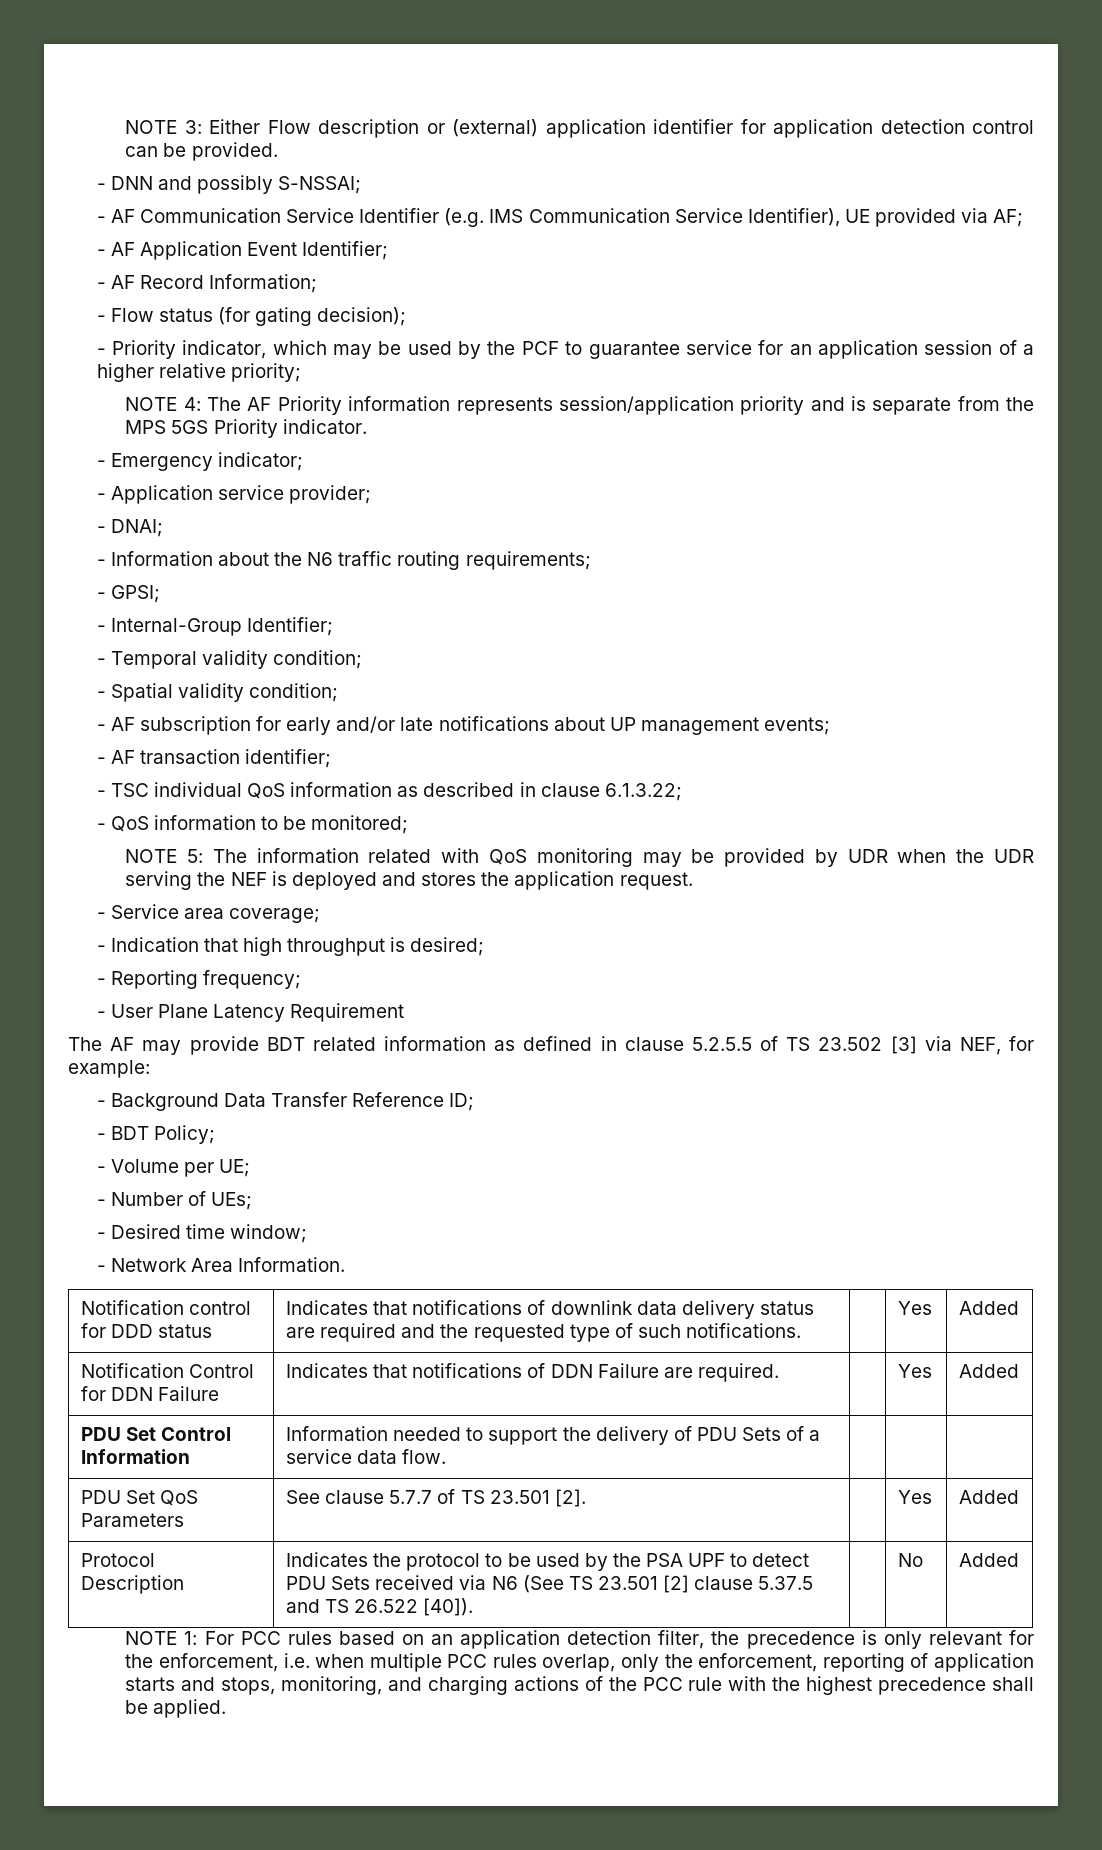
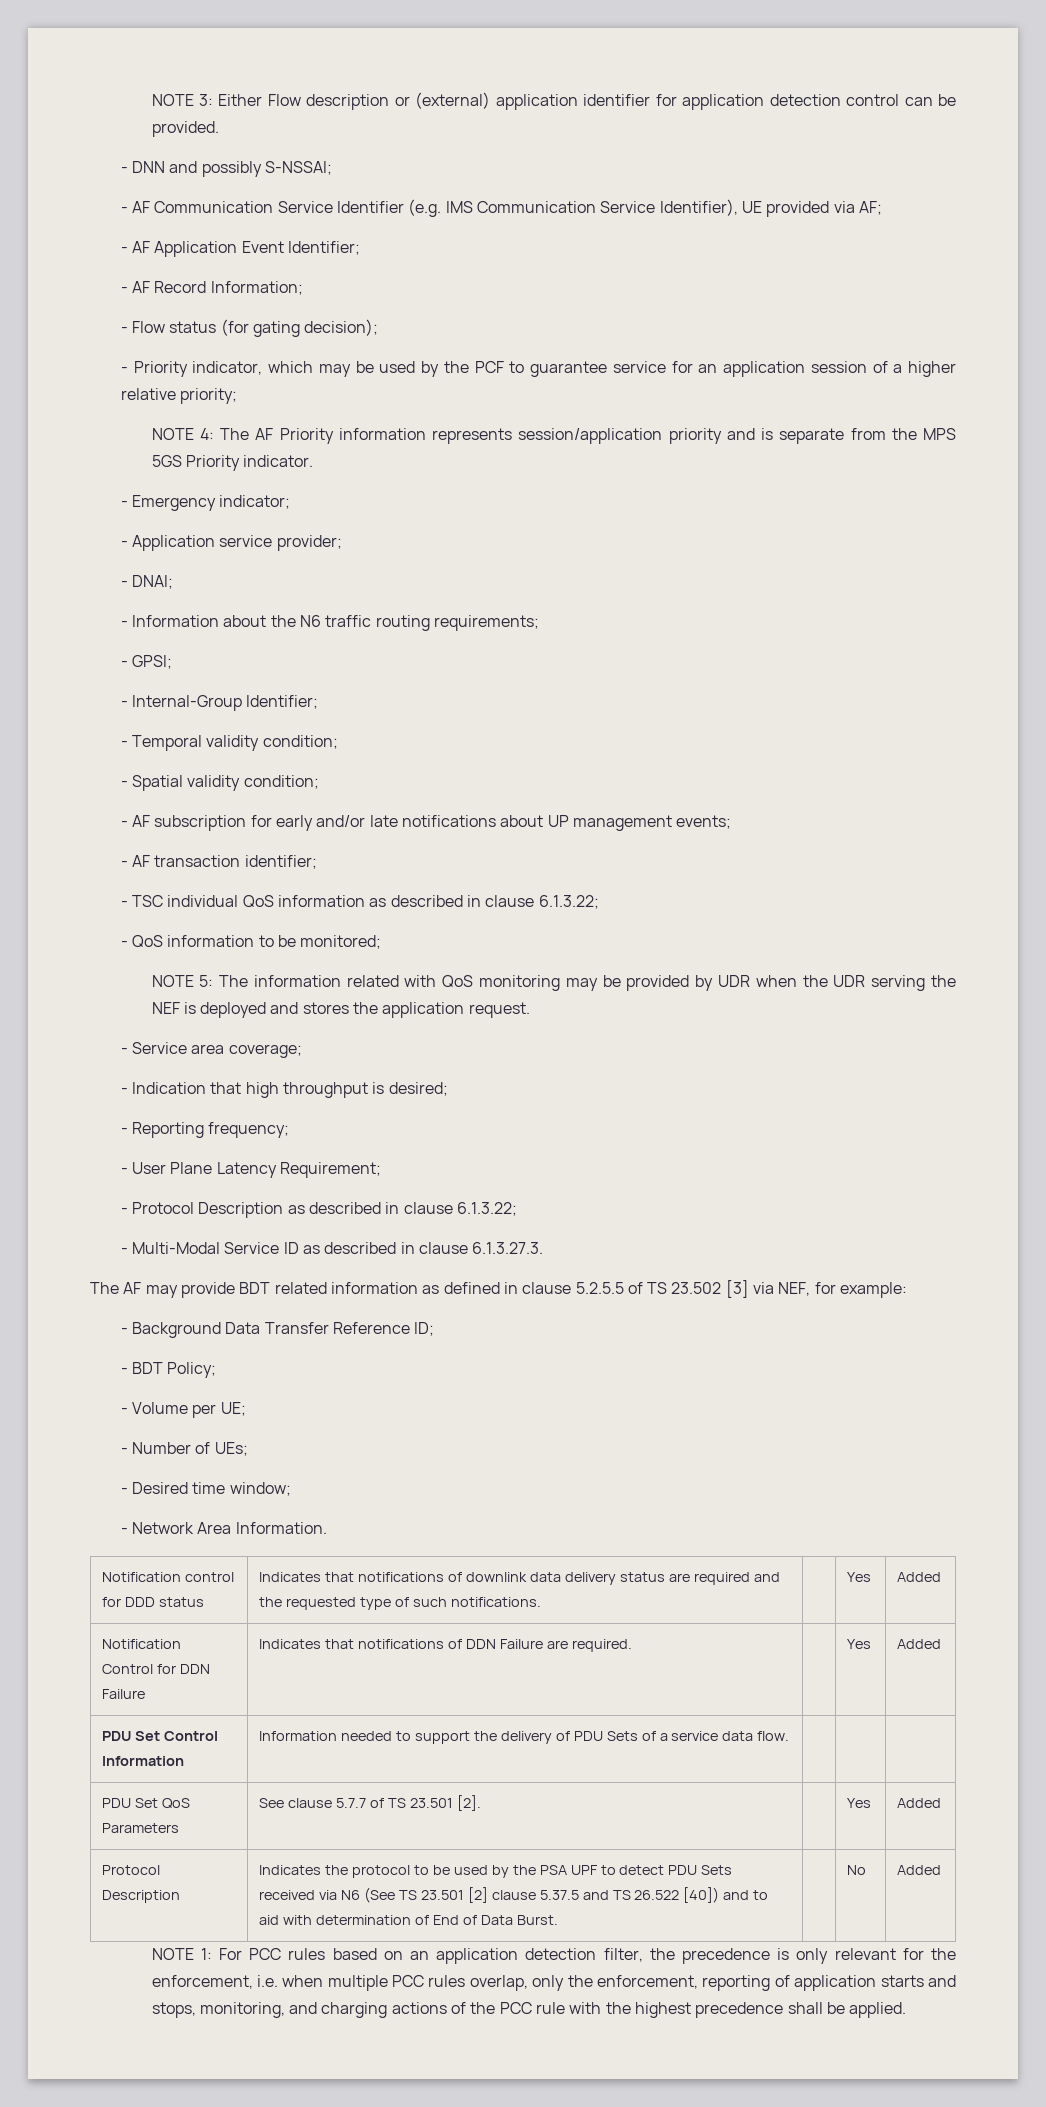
- - User Plane Latency Requirement
+ - User Plane Latency Requirement;
+ - Protocol Description as described in clause 6.1.3.22;
+ - Multi-Modal Service ID as described in clause 6.1.3.27.3.
- Indicates the protocol to be used by the PSA UPF to detect PDU Sets received via N6 (See TS 23.501 [2] clause 5.37.5 and TS 26.522 [40]).
+ Indicates the protocol to be used by the PSA UPF to detect PDU Sets received via N6 (See TS 23.501 [2] clause 5.37.5 and TS 26.522 [40]) and to aid with determination of End of Data Burst.

